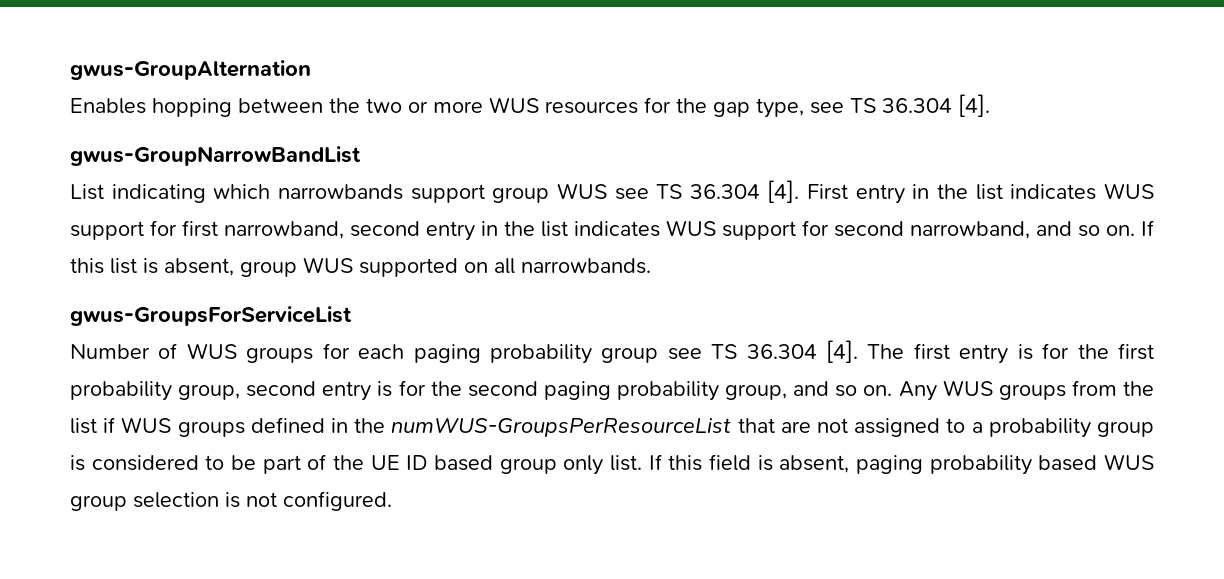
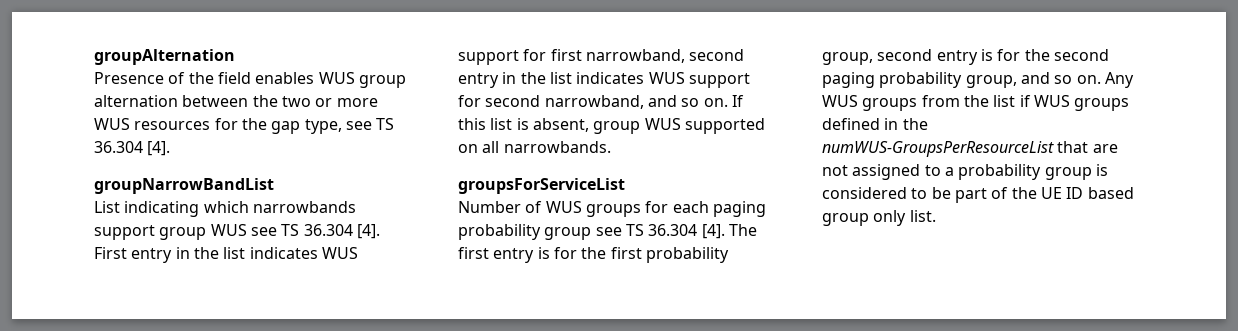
- gwus-GroupAlternation
- Enables hopping between the two or more WUS resources for the gap type, see TS 36.304 [4].
+ groupAlternation
+ Presence of the field enables WUS group alternation between the two or more WUS resources for the gap type, see TS 36.304 [4].
- gwus-GroupNarrowBandList
+ groupNarrowBandList
- gwus-GroupsForServiceList
+ groupsForServiceList
- If this field is absent, paging probability based WUS group selection is not configured.

